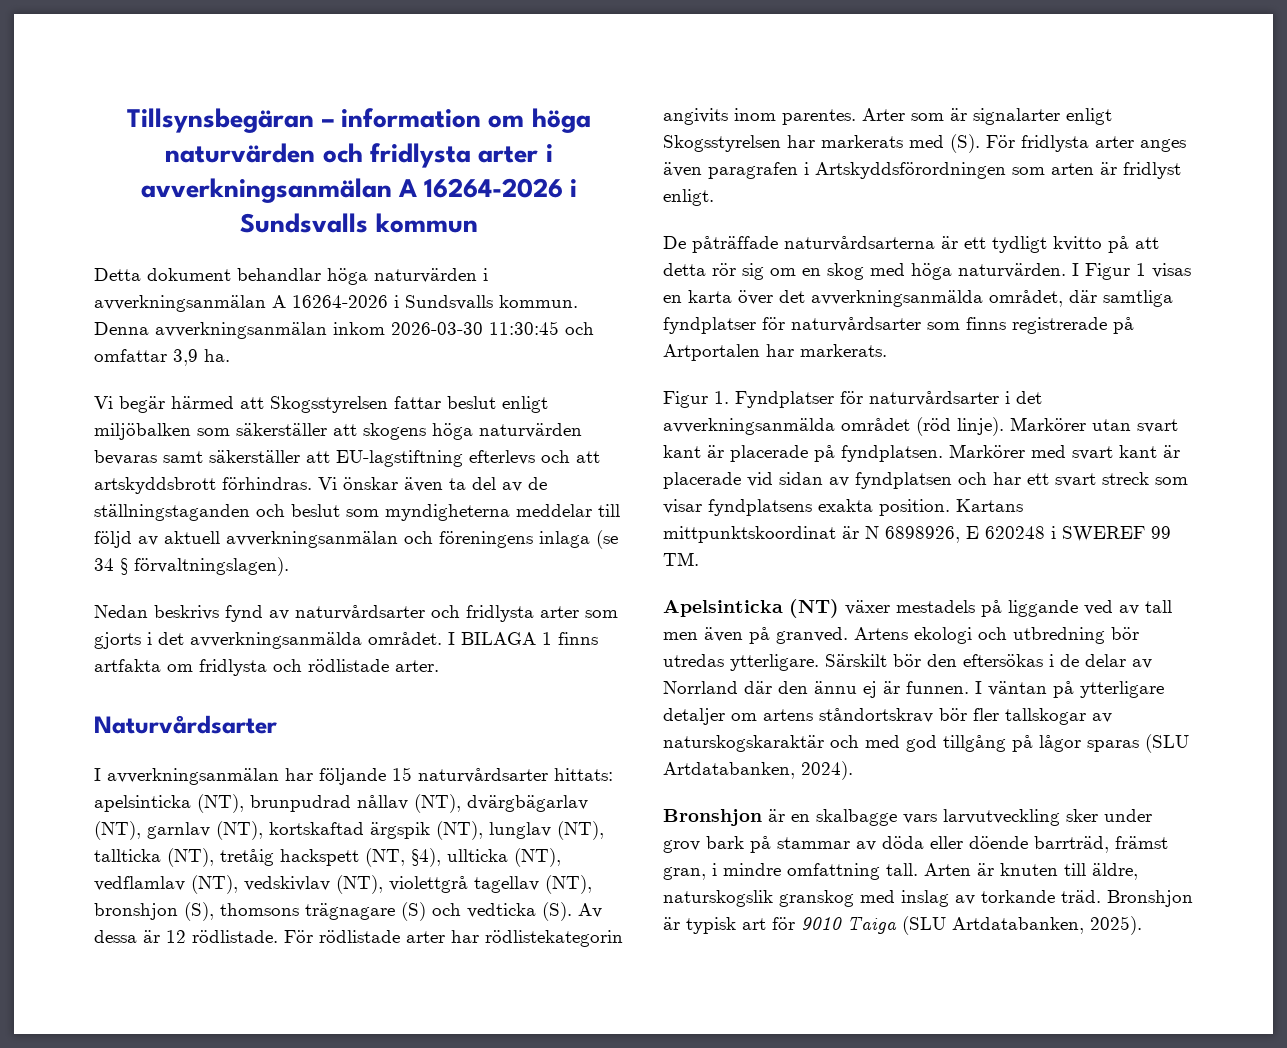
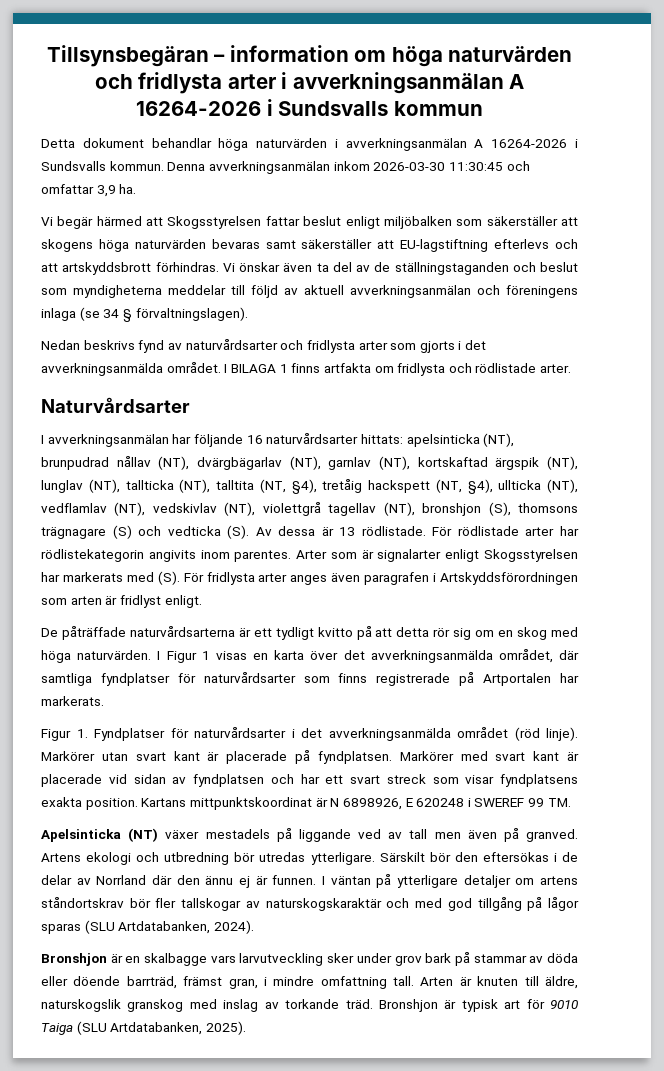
- I avverkningsanmälan har följande 15 naturvårdsarter hittats: apelsinticka (NT), brunpudrad nållav (NT), dvärgbägarlav (NT), garnlav (NT), kortskaftad ärgspik (NT), lunglav (NT), tallticka (NT), tretåig hackspett (NT, §4), ullticka (NT), vedflamlav (NT), vedskivlav (NT), violettgrå tagellav (NT), bronshjon (S), thomsons trägnagare (S) och vedticka (S). Av dessa är 12 rödlistade.
+ I avverkningsanmälan har följande 16 naturvårdsarter hittats: apelsinticka (NT), brunpudrad nållav (NT), dvärgbägarlav (NT), garnlav (NT), kortskaftad ärgspik (NT), lunglav (NT), tallticka (NT), talltita (NT, §4), tretåig hackspett (NT, §4), ullticka (NT), vedflamlav (NT), vedskivlav (NT), violettgrå tagellav (NT), bronshjon (S), thomsons trägnagare (S) och vedticka (S). Av dessa är 13 rödlistade.

